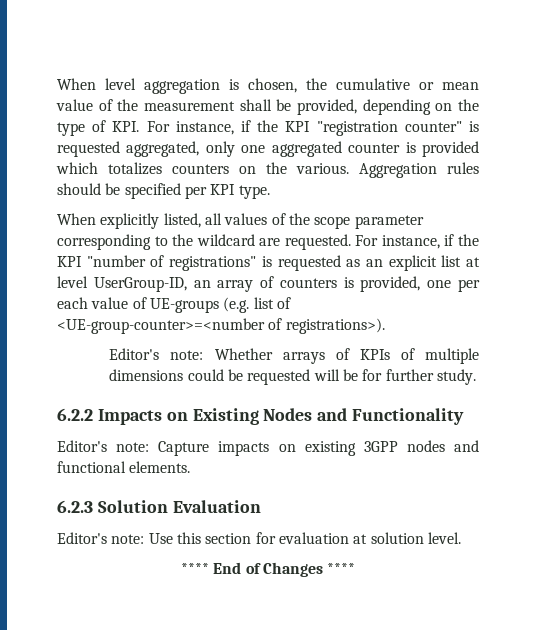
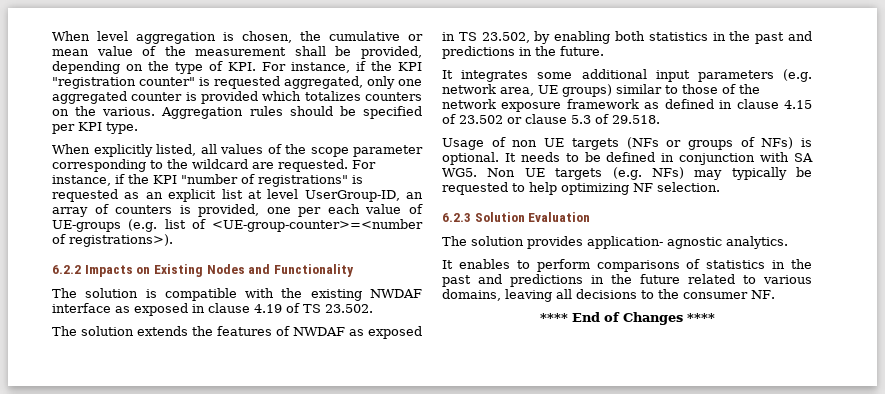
- Editor's note: Whether arrays of KPIs of multiple dimensions could be requested will be for further study.
- Editor's note: Capture impacts on existing 3GPP nodes and functional elements.
+ The solution is compatible with the existing NWDAF interface as exposed in clause 4.19 of TS 23.502.
+ The solution extends the features of NWDAF as exposed in TS 23.502, by enabling both statistics in the past and predictions in the future.
+ It integrates some additional input parameters (e.g. network area, UE groups) similar to those of the network exposure framework as defined in clause 4.15 of 23.502 or clause 5.3 of 29.518.
+ Usage of non UE targets (NFs or groups of NFs) is optional. It needs to be defined in conjunction with SA WG5. Non UE targets (e.g. NFs) may typically be requested to help optimizing NF selection.
  6.2.3 Solution Evaluation
- Editor's note: Use this section for evaluation at solution level.
+ The solution provides application- agnostic analytics.
+ It enables to perform comparisons of statistics in the past and predictions in the future related to various domains, leaving all decisions to the consumer NF.

